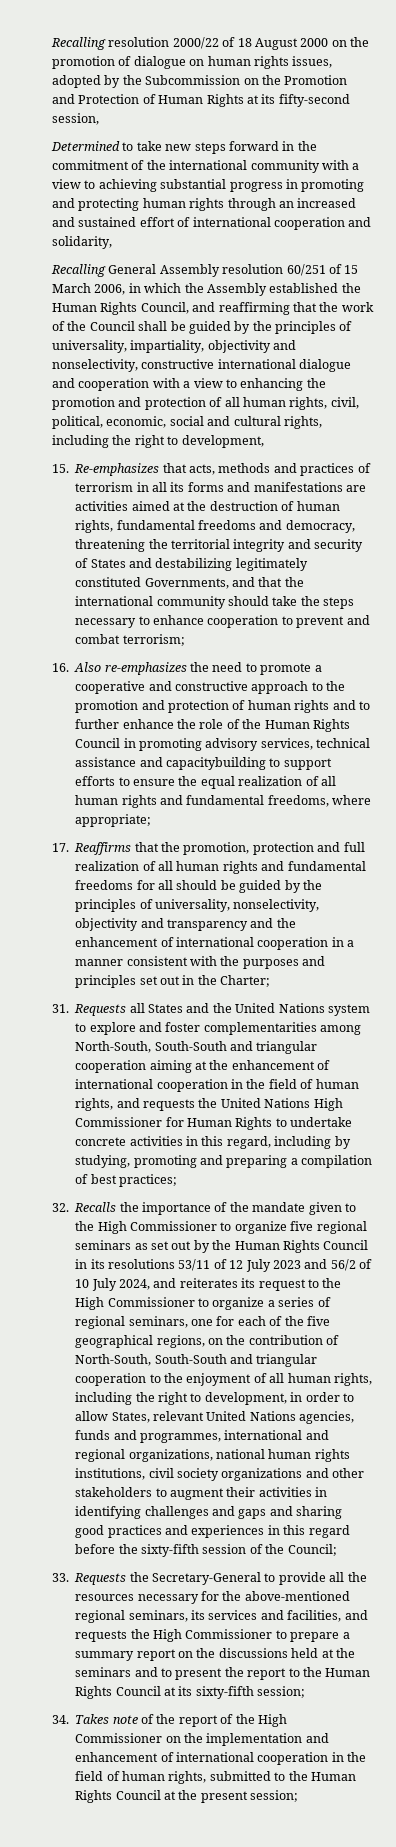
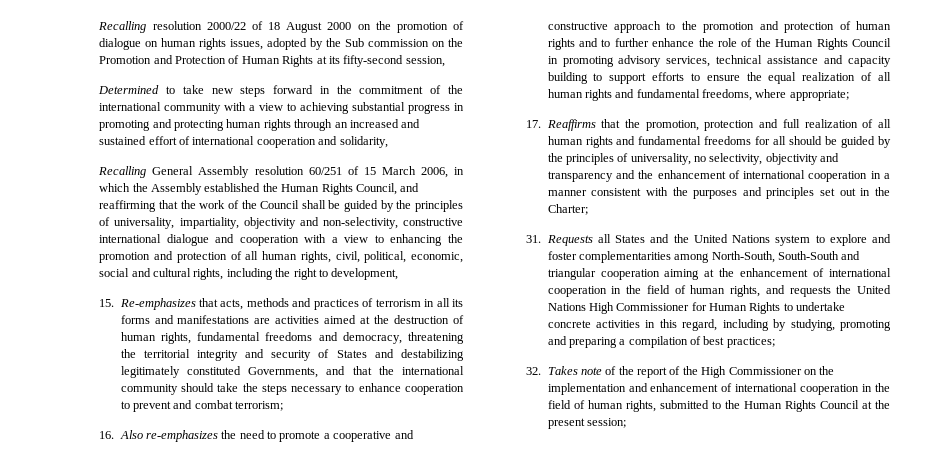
- Recalling resolution 2000/22 of 18 August 2000 on the promotion of dialogue on human rights issues, adopted by the Subcommission on the Promotion and Protection of Human Rights at its fifty-second session,
+ Recalling resolution 2000/22 of 18 August 2000 on the promotion of dialogue on human rights issues, adopted by the Sub commission on the Promotion and Protection of Human Rights at its fifty-second session,
- Recalling General Assembly resolution 60/251 of 15 March 2006, in which the Assembly established the Human Rights Council, and reaffirming that the work of the Council shall be guided by the principles of universality, impartiality, objectivity and nonselectivity, constructive international dialogue and cooperation with a view to enhancing the promotion and protection of all human rights, civil, political, economic, social and cultural rights, including the right to development,
+ Recalling General Assembly resolution 60/251 of 15 March 2006, in which the Assembly established the Human Rights Council, and reaffirming that the work of the Council shall be guided by the principles of universality, impartiality, objectivity and non-selectivity, constructive international dialogue and cooperation with a view to enhancing the promotion and protection of all human rights, civil, political, economic, social and cultural rights, including the right to development,
- 16. Also re-emphasizes the need to promote a cooperative and constructive approach to the promotion and protection of human rights and to further enhance the role of the Human Rights Council in promoting advisory services, technical assistance and capacitybuilding to support efforts to ensure the equal realization of all human rights and fundamental freedoms, where appropriate;
+ 16. Also re-emphasizes the need to promote a cooperative and constructive approach to the promotion and protection of human rights and to further enhance the role of the Human Rights Council in promoting advisory services, technical assistance and capacity building to support efforts to ensure the equal realization of all human rights and fundamental freedoms, where appropriate;
- 17. Reaffirms that the promotion, protection and full realization of all human rights and fundamental freedoms for all should be guided by the principles of universality, nonselectivity, objectivity and transparency and the enhancement of international cooperation in a manner consistent with the purposes and principles set out in the Charter;
+ 17. Reaffirms that the promotion, protection and full realization of all human rights and fundamental freedoms for all should be guided by the principles of universality, no selectivity, objectivity and transparency and the enhancement of international cooperation in a manner consistent with the purposes and principles set out in the Charter;
- 32. Recalls the importance of the mandate given to the High Commissioner to organize five regional seminars as set out by the Human Rights Council in its resolutions 53/11 of 12 July 2023 and 56/2 of 10 July 2024, and reiterates its request to the High Commissioner to organize a series of regional seminars, one for each of the five geographical regions, on the contribution of North-South, South-South and triangular cooperation to the enjoyment of all human rights, including the right to development, in order to allow States, relevant United Nations agencies, funds and programmes, international and regional organizations, national human rights institutions, civil society organizations and other stakeholders to augment their activities in identifying challenges and gaps and sharing good practices and experiences in this regard before the sixty-fifth session of the Council;
- 33. Requests the Secretary-General to provide all the resources necessary for the above-mentioned regional seminars, its services and facilities, and requests the High Commissioner to prepare a summary report on the discussions held at the seminars and to present the report to the Human Rights Council at its sixty-fifth session;
- 34. Takes note of the report of the High Commissioner on the implementation and enhancement of international cooperation in the field of human rights, submitted to the Human Rights Council at the present session;
+ 32. Takes note of the report of the High Commissioner on the implementation and enhancement of international cooperation in the field of human rights, submitted to the Human Rights Council at the present session;

